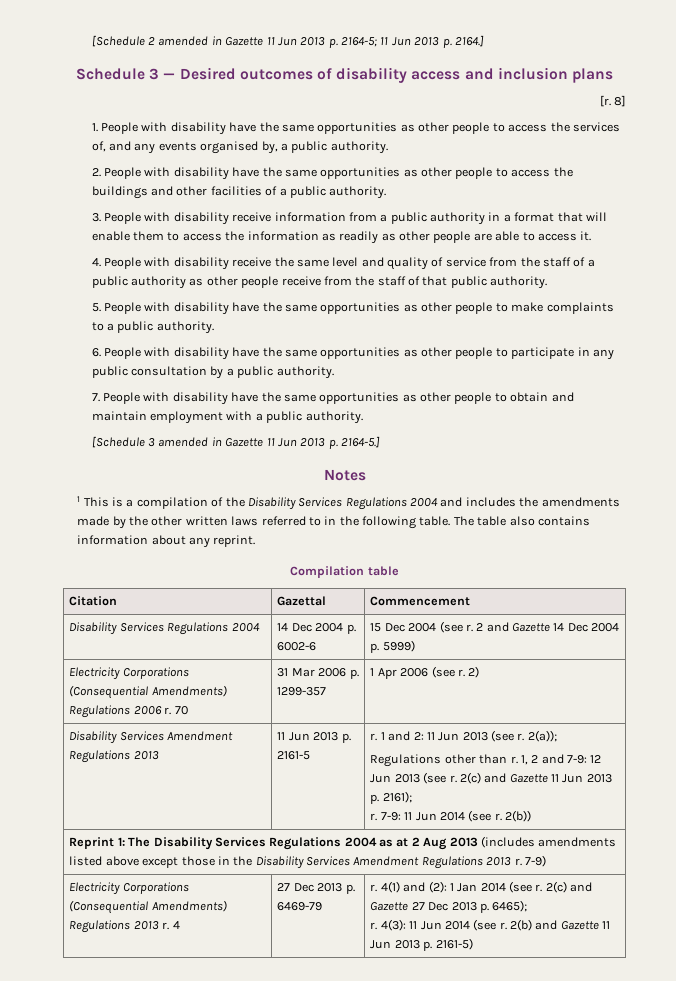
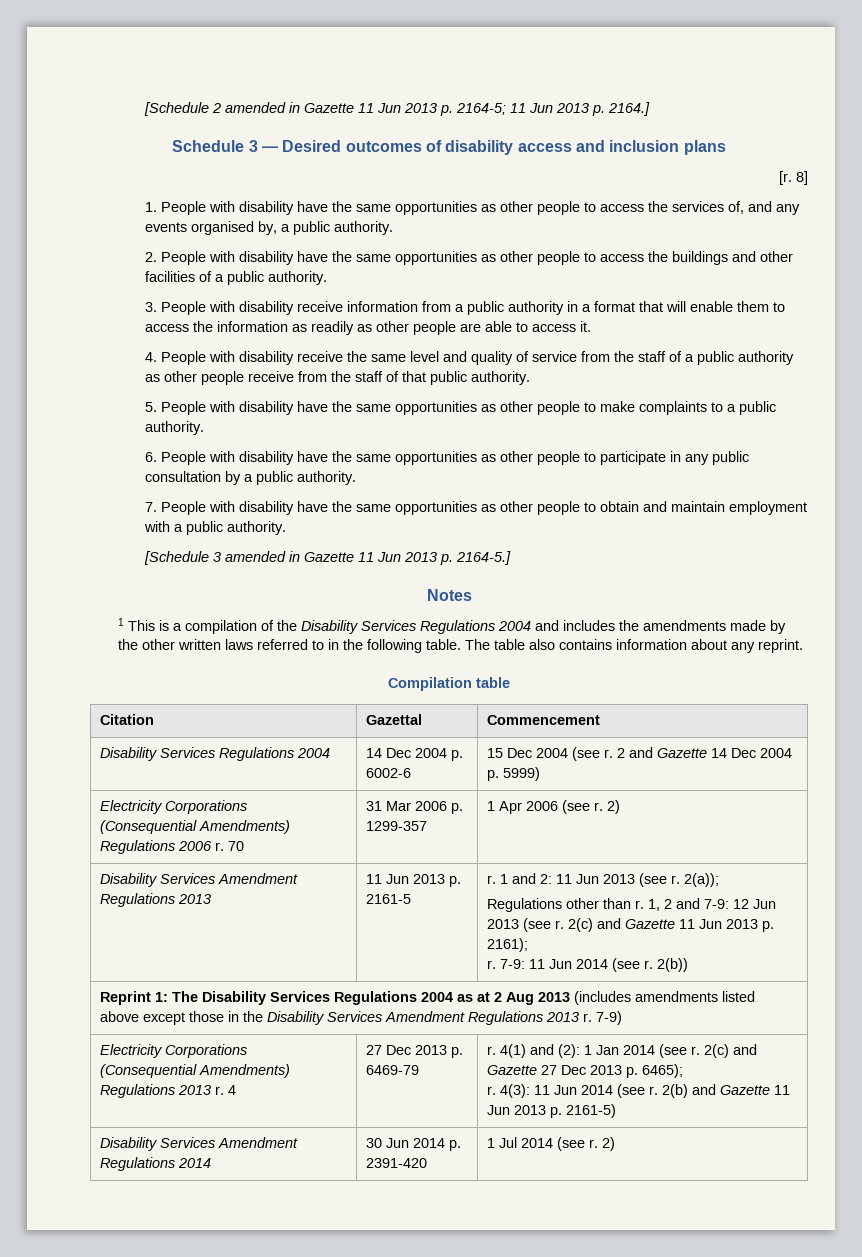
+ Disability Services Amendment Regulations 2014 | 30 Jun 2014 p. 2391-420 | 1 Jul 2014 (see r. 2)

